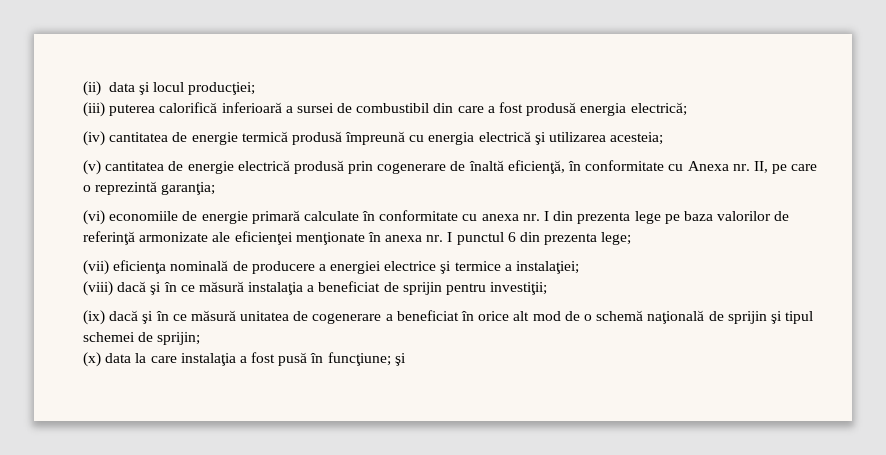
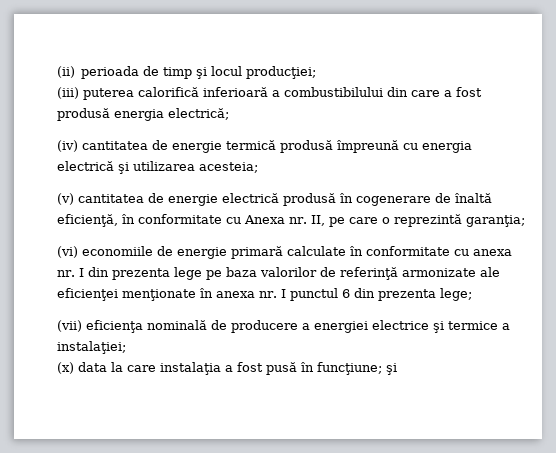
- (ii) data şi locul producţiei;
+ (ii) perioada de timp şi locul producţiei;
- (iii) puterea calorifică inferioară a sursei de combustibil din care a fost produsă energia electrică;
+ (iii) puterea calorifică inferioară a combustibilului din care a fost produsă energia electrică;
- (v) cantitatea de energie electrică produsă prin cogenerare de înaltă eficienţă, în conformitate cu Anexa nr. II, pe care o reprezintă garanţia;
+ (v) cantitatea de energie electrică produsă în cogenerare de înaltă eficienţă, în conformitate cu Anexa nr. II, pe care o reprezintă garanţia;
- (viii) dacă şi în ce măsură instalaţia a beneficiat de sprijin pentru investiţii;
- (ix) dacă şi în ce măsură unitatea de cogenerare a beneficiat în orice alt mod de o schemă naţională de sprijin şi tipul schemei de sprijin;

